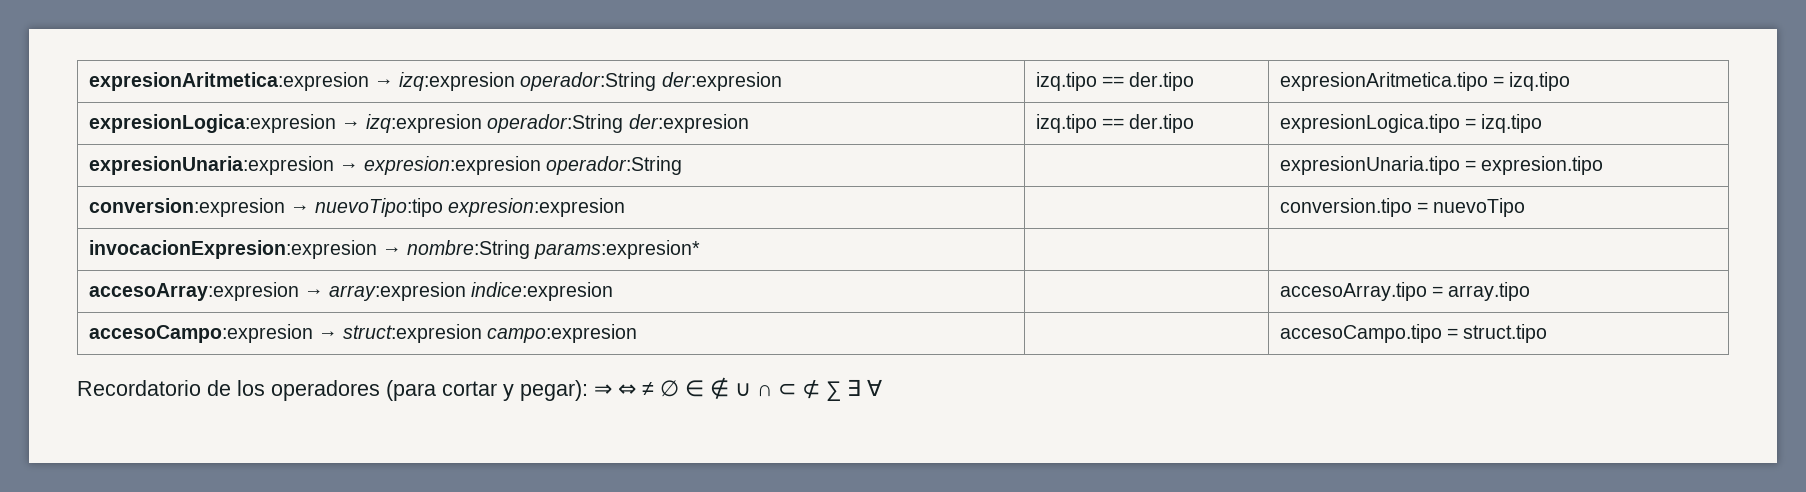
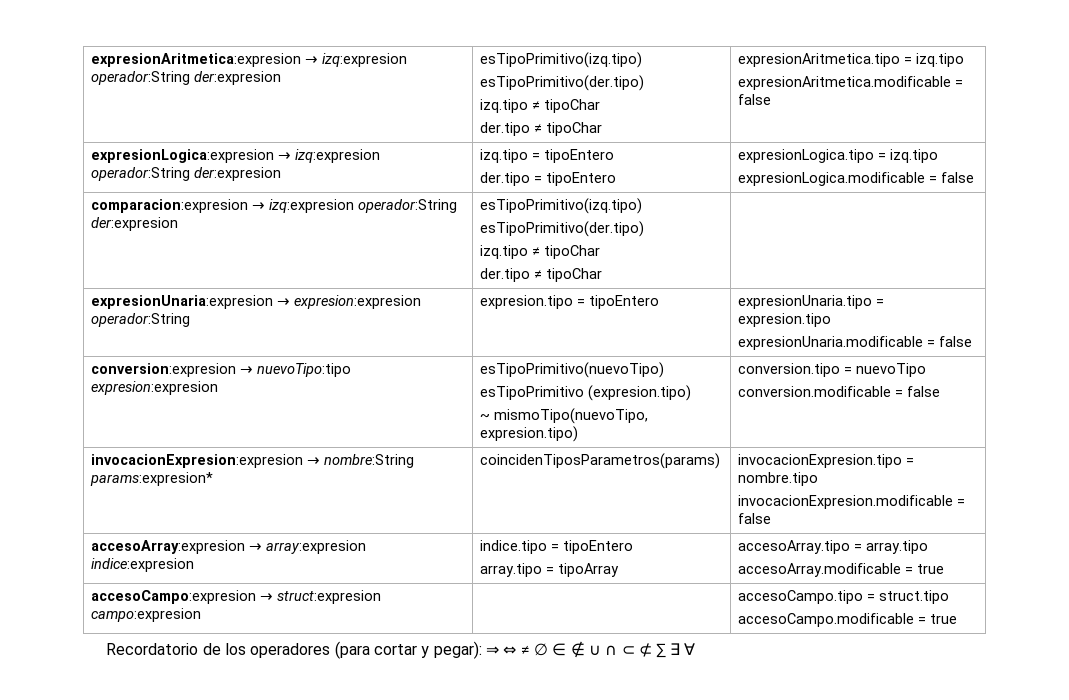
- expresionAritmetica:expresion → izq:expresion operador:String der:expresion | izq.tipo == der.tipo | expresionAritmetica.tipo = izq.tipo
+ expresionAritmetica:expresion → izq:expresion operador:String der:expresion | esTipoPrimitivo(izq.tipo)
+ esTipoPrimitivo(der.tipo)
+ izq.tipo ≠ tipoChar
+ der.tipo ≠ tipoChar | expresionAritmetica.tipo = izq.tipo
+ expresionAritmetica.modificable = false
- expresionLogica:expresion → izq:expresion operador:String der:expresion | izq.tipo == der.tipo | expresionLogica.tipo = izq.tipo
+ expresionLogica:expresion → izq:expresion operador:String der:expresion | izq.tipo = tipoEntero
+ der.tipo = tipoEntero | expresionLogica.tipo = izq.tipo
+ expresionLogica.modificable = false
+ comparacion:expresion → izq:expresion operador:String der:expresion | esTipoPrimitivo(izq.tipo)
+ esTipoPrimitivo(der.tipo)
+ izq.tipo ≠ tipoChar
+ der.tipo ≠ tipoChar |
- expresionUnaria:expresion → expresion:expresion operador:String | | expresionUnaria.tipo = expresion.tipo
+ expresionUnaria:expresion → expresion:expresion operador:String | expresion.tipo = tipoEntero | expresionUnaria.tipo = expresion.tipo
+ expresionUnaria.modificable = false
- conversion:expresion → nuevoTipo:tipo expresion:expresion | | conversion.tipo = nuevoTipo
+ conversion:expresion → nuevoTipo:tipo expresion:expresion | esTipoPrimitivo(nuevoTipo)
+ esTipoPrimitivo (expresion.tipo)
+ ~ mismoTipo(nuevoTipo, expresion.tipo) | conversion.tipo = nuevoTipo
+ conversion.modificable = false
- invocacionExpresion:expresion → nombre:String params:expresion* | |
- accesoArray:expresion → array:expresion indice:expresion | | accesoArray.tipo = array.tipo
+ invocacionExpresion:expresion → nombre:String params:expresion* | coincidenTiposParametros(params) | invocacionExpresion.tipo = nombre.tipo
+ invocacionExpresion.modificable = false
+ accesoArray:expresion → array:expresion indice:expresion | indice.tipo = tipoEntero
+ array.tipo = tipoArray | accesoArray.tipo = array.tipo
+ accesoArray.modificable = true
  accesoCampo:expresion → struct:expresion campo:expresion | | accesoCampo.tipo = struct.tipo
+ accesoCampo.modificable = true

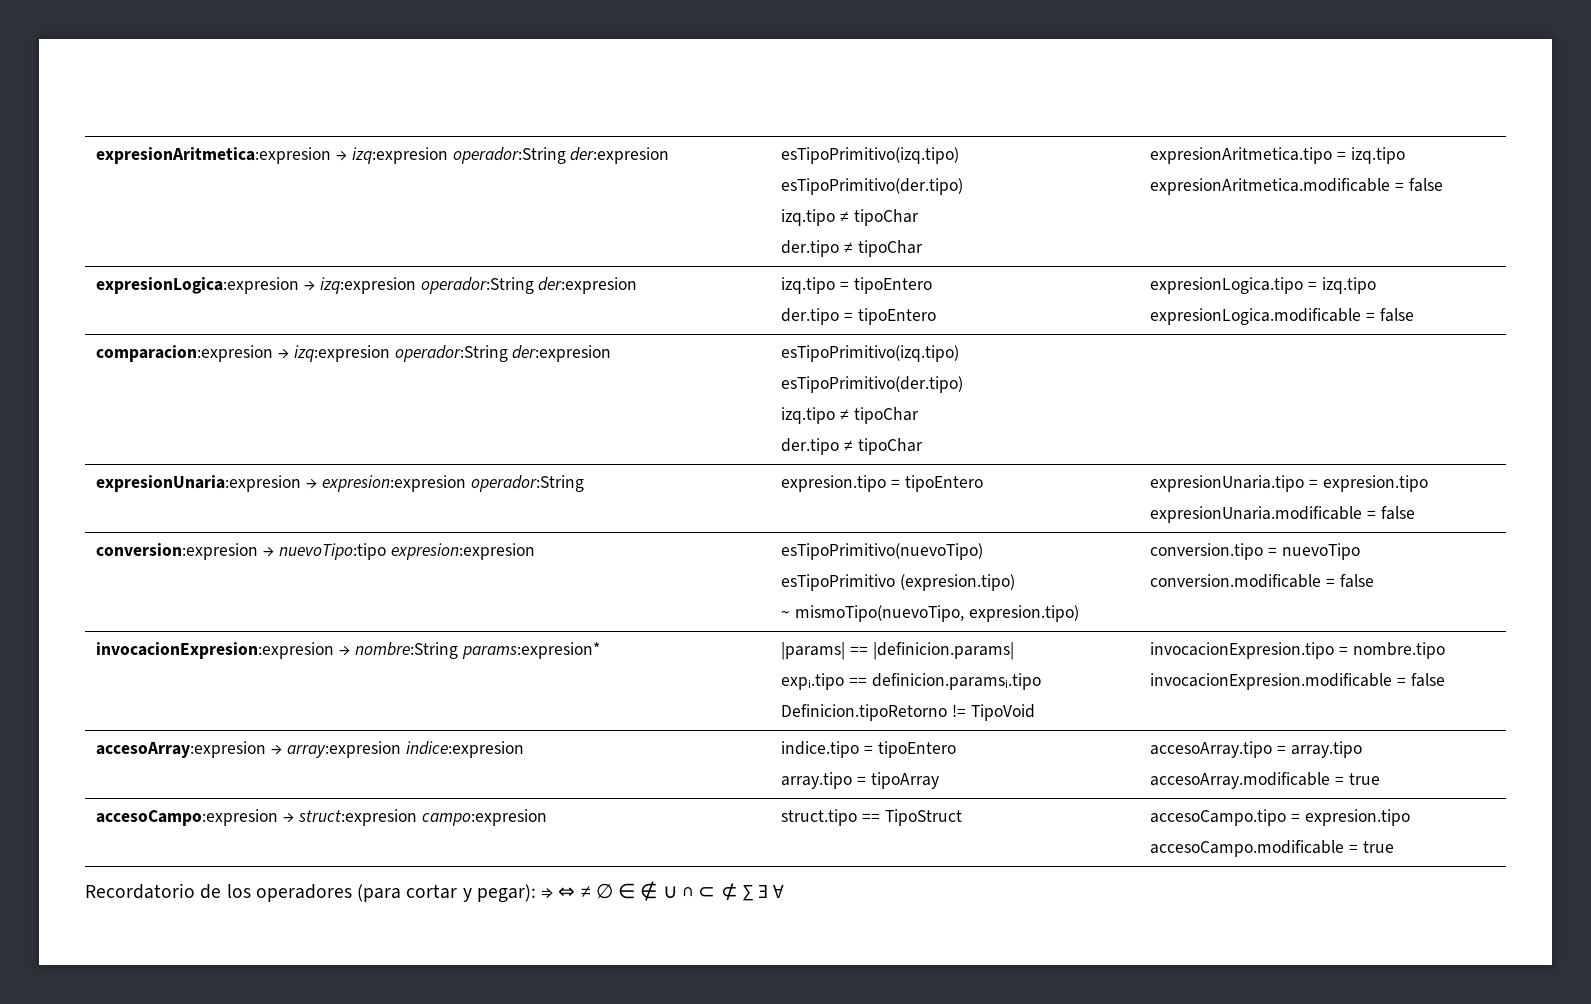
- invocacionExpresion:expresion → nombre:String params:expresion* | coincidenTiposParametros(params) | invocacionExpresion.tipo = nombre.tipo
+ invocacionExpresion:expresion → nombre:String params:expresion* | |params| == |definicion.params|
+ expi.tipo == definicion.paramsi.tipo
+ Definicion.tipoRetorno != TipoVoid | invocacionExpresion.tipo = nombre.tipo
- accesoCampo:expresion → struct:expresion campo:expresion | | accesoCampo.tipo = struct.tipo
+ accesoCampo:expresion → struct:expresion campo:expresion | struct.tipo == TipoStruct | accesoCampo.tipo = expresion.tipo

